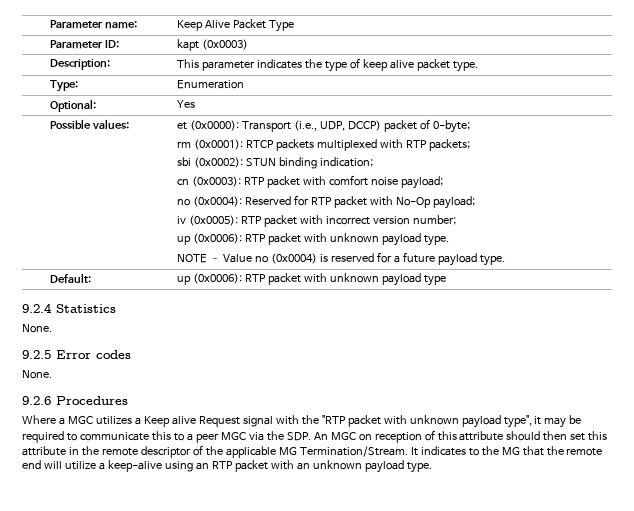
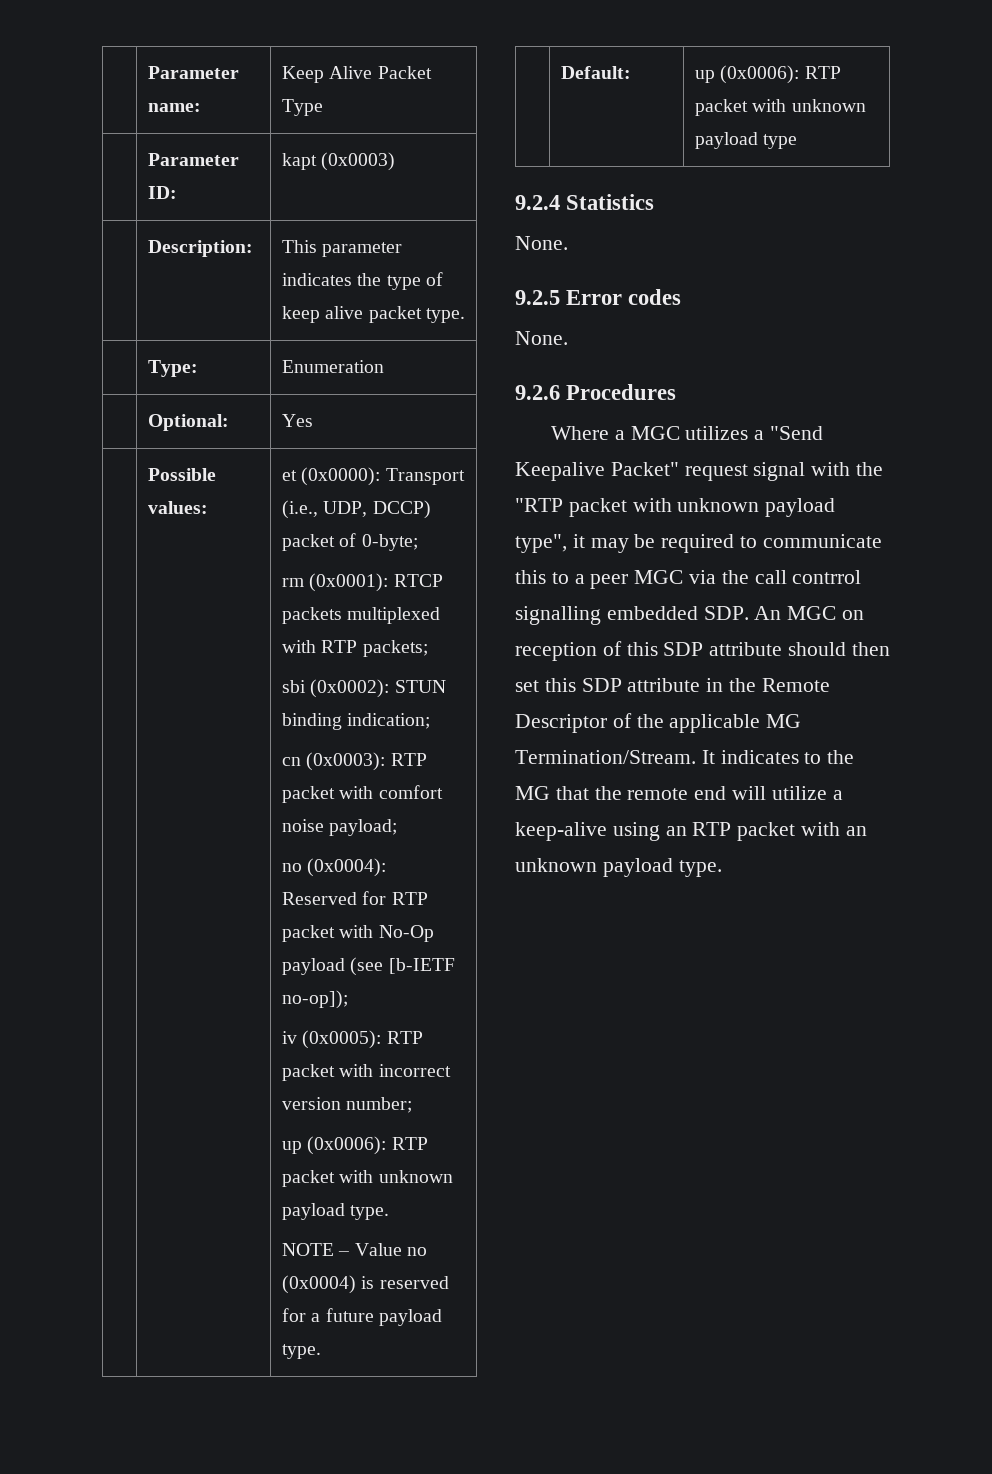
- no (0x0004): Reserved for RTP packet with No-Op payload;
+ no (0x0004): Reserved for RTP packet with No-Op payload (see [b-IETF no-op]);
- Where a MGC utilizes a Keep alive Request signal with the "RTP packet with unknown payload type", it may be required to communicate this to a peer MGC via the SDP. An MGC on reception of this attribute should then set this attribute in the remote descriptor of the applicable MG Termination/Stream.
+ Where a MGC utilizes a "Send Keepalive Packet" request signal with the "RTP packet with unknown payload type", it may be required to communicate this to a peer MGC via the call contrrol signalling embedded SDP. An MGC on reception of this SDP attribute should then set this SDP attribute in the Remote Descriptor of the applicable MG Termination/Stream.

